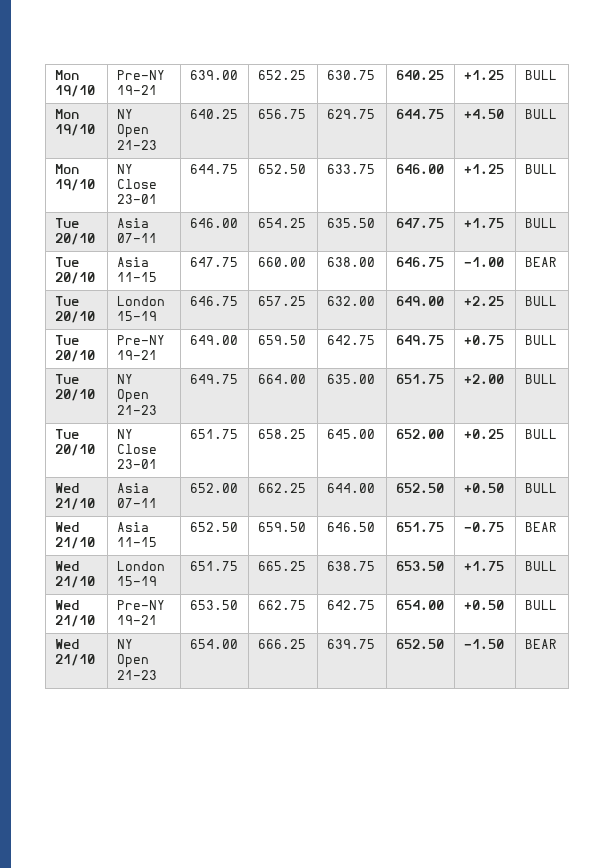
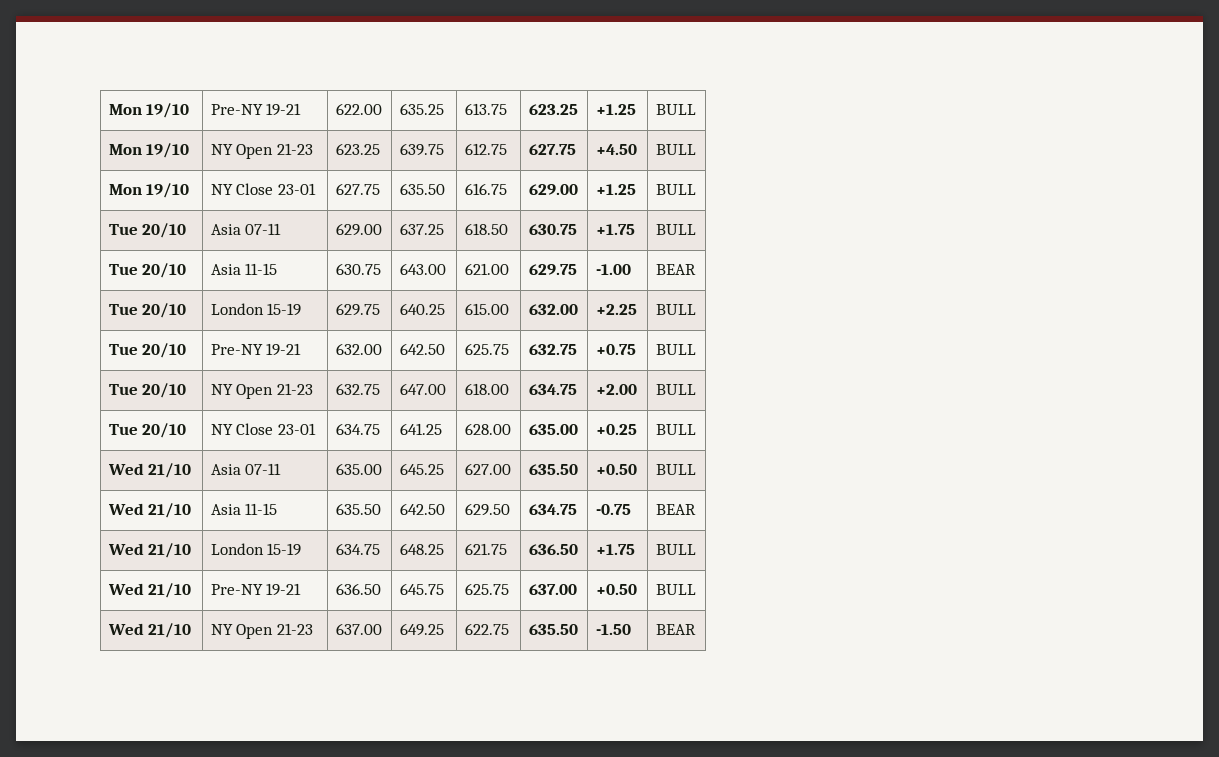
- Mon 19/10 | Pre-NY 19-21 | 639.00 | 652.25 | 630.75 | 640.25 | +1.25 | BULL
+ Mon 19/10 | Pre-NY 19-21 | 622.00 | 635.25 | 613.75 | 623.25 | +1.25 | BULL
- Mon 19/10 | NY Open 21-23 | 640.25 | 656.75 | 629.75 | 644.75 | +4.50 | BULL
+ Mon 19/10 | NY Open 21-23 | 623.25 | 639.75 | 612.75 | 627.75 | +4.50 | BULL
- Mon 19/10 | NY Close 23-01 | 644.75 | 652.50 | 633.75 | 646.00 | +1.25 | BULL
+ Mon 19/10 | NY Close 23-01 | 627.75 | 635.50 | 616.75 | 629.00 | +1.25 | BULL
- Tue 20/10 | Asia 07-11 | 646.00 | 654.25 | 635.50 | 647.75 | +1.75 | BULL
+ Tue 20/10 | Asia 07-11 | 629.00 | 637.25 | 618.50 | 630.75 | +1.75 | BULL
- Tue 20/10 | Asia 11-15 | 647.75 | 660.00 | 638.00 | 646.75 | -1.00 | BEAR
+ Tue 20/10 | Asia 11-15 | 630.75 | 643.00 | 621.00 | 629.75 | -1.00 | BEAR
- Tue 20/10 | London 15-19 | 646.75 | 657.25 | 632.00 | 649.00 | +2.25 | BULL
+ Tue 20/10 | London 15-19 | 629.75 | 640.25 | 615.00 | 632.00 | +2.25 | BULL
- Tue 20/10 | Pre-NY 19-21 | 649.00 | 659.50 | 642.75 | 649.75 | +0.75 | BULL
+ Tue 20/10 | Pre-NY 19-21 | 632.00 | 642.50 | 625.75 | 632.75 | +0.75 | BULL
- Tue 20/10 | NY Open 21-23 | 649.75 | 664.00 | 635.00 | 651.75 | +2.00 | BULL
+ Tue 20/10 | NY Open 21-23 | 632.75 | 647.00 | 618.00 | 634.75 | +2.00 | BULL
- Tue 20/10 | NY Close 23-01 | 651.75 | 658.25 | 645.00 | 652.00 | +0.25 | BULL
+ Tue 20/10 | NY Close 23-01 | 634.75 | 641.25 | 628.00 | 635.00 | +0.25 | BULL
- Wed 21/10 | Asia 07-11 | 652.00 | 662.25 | 644.00 | 652.50 | +0.50 | BULL
+ Wed 21/10 | Asia 07-11 | 635.00 | 645.25 | 627.00 | 635.50 | +0.50 | BULL
- Wed 21/10 | Asia 11-15 | 652.50 | 659.50 | 646.50 | 651.75 | -0.75 | BEAR
+ Wed 21/10 | Asia 11-15 | 635.50 | 642.50 | 629.50 | 634.75 | -0.75 | BEAR
- Wed 21/10 | London 15-19 | 651.75 | 665.25 | 638.75 | 653.50 | +1.75 | BULL
+ Wed 21/10 | London 15-19 | 634.75 | 648.25 | 621.75 | 636.50 | +1.75 | BULL
- Wed 21/10 | Pre-NY 19-21 | 653.50 | 662.75 | 642.75 | 654.00 | +0.50 | BULL
+ Wed 21/10 | Pre-NY 19-21 | 636.50 | 645.75 | 625.75 | 637.00 | +0.50 | BULL
- Wed 21/10 | NY Open 21-23 | 654.00 | 666.25 | 639.75 | 652.50 | -1.50 | BEAR
+ Wed 21/10 | NY Open 21-23 | 637.00 | 649.25 | 622.75 | 635.50 | -1.50 | BEAR

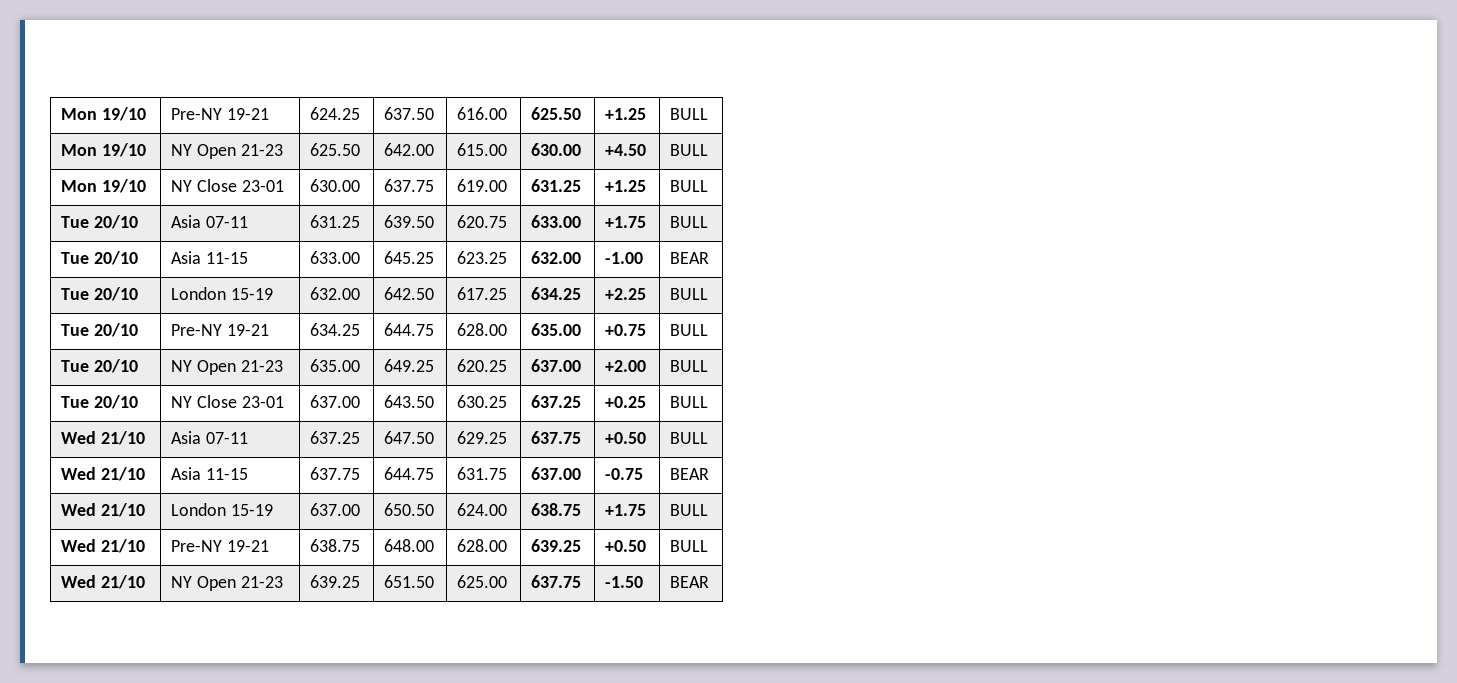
- Mon 19/10 | Pre-NY 19-21 | 622.00 | 635.25 | 613.75 | 623.25 | +1.25 | BULL
+ Mon 19/10 | Pre-NY 19-21 | 624.25 | 637.50 | 616.00 | 625.50 | +1.25 | BULL
- Mon 19/10 | NY Open 21-23 | 623.25 | 639.75 | 612.75 | 627.75 | +4.50 | BULL
+ Mon 19/10 | NY Open 21-23 | 625.50 | 642.00 | 615.00 | 630.00 | +4.50 | BULL
- Mon 19/10 | NY Close 23-01 | 627.75 | 635.50 | 616.75 | 629.00 | +1.25 | BULL
+ Mon 19/10 | NY Close 23-01 | 630.00 | 637.75 | 619.00 | 631.25 | +1.25 | BULL
- Tue 20/10 | Asia 07-11 | 629.00 | 637.25 | 618.50 | 630.75 | +1.75 | BULL
+ Tue 20/10 | Asia 07-11 | 631.25 | 639.50 | 620.75 | 633.00 | +1.75 | BULL
- Tue 20/10 | Asia 11-15 | 630.75 | 643.00 | 621.00 | 629.75 | -1.00 | BEAR
+ Tue 20/10 | Asia 11-15 | 633.00 | 645.25 | 623.25 | 632.00 | -1.00 | BEAR
- Tue 20/10 | London 15-19 | 629.75 | 640.25 | 615.00 | 632.00 | +2.25 | BULL
+ Tue 20/10 | London 15-19 | 632.00 | 642.50 | 617.25 | 634.25 | +2.25 | BULL
- Tue 20/10 | Pre-NY 19-21 | 632.00 | 642.50 | 625.75 | 632.75 | +0.75 | BULL
+ Tue 20/10 | Pre-NY 19-21 | 634.25 | 644.75 | 628.00 | 635.00 | +0.75 | BULL
- Tue 20/10 | NY Open 21-23 | 632.75 | 647.00 | 618.00 | 634.75 | +2.00 | BULL
+ Tue 20/10 | NY Open 21-23 | 635.00 | 649.25 | 620.25 | 637.00 | +2.00 | BULL
- Tue 20/10 | NY Close 23-01 | 634.75 | 641.25 | 628.00 | 635.00 | +0.25 | BULL
+ Tue 20/10 | NY Close 23-01 | 637.00 | 643.50 | 630.25 | 637.25 | +0.25 | BULL
- Wed 21/10 | Asia 07-11 | 635.00 | 645.25 | 627.00 | 635.50 | +0.50 | BULL
+ Wed 21/10 | Asia 07-11 | 637.25 | 647.50 | 629.25 | 637.75 | +0.50 | BULL
- Wed 21/10 | Asia 11-15 | 635.50 | 642.50 | 629.50 | 634.75 | -0.75 | BEAR
+ Wed 21/10 | Asia 11-15 | 637.75 | 644.75 | 631.75 | 637.00 | -0.75 | BEAR
- Wed 21/10 | London 15-19 | 634.75 | 648.25 | 621.75 | 636.50 | +1.75 | BULL
+ Wed 21/10 | London 15-19 | 637.00 | 650.50 | 624.00 | 638.75 | +1.75 | BULL
- Wed 21/10 | Pre-NY 19-21 | 636.50 | 645.75 | 625.75 | 637.00 | +0.50 | BULL
+ Wed 21/10 | Pre-NY 19-21 | 638.75 | 648.00 | 628.00 | 639.25 | +0.50 | BULL
- Wed 21/10 | NY Open 21-23 | 637.00 | 649.25 | 622.75 | 635.50 | -1.50 | BEAR
+ Wed 21/10 | NY Open 21-23 | 639.25 | 651.50 | 625.00 | 637.75 | -1.50 | BEAR

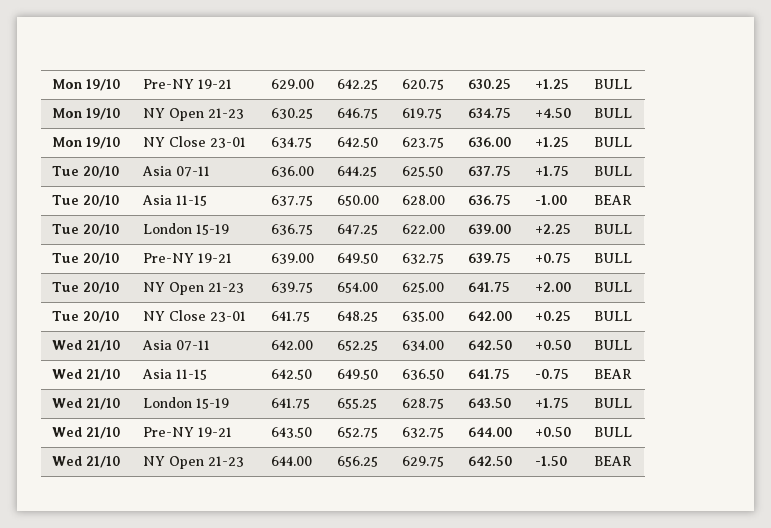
- Mon 19/10 | Pre-NY 19-21 | 624.25 | 637.50 | 616.00 | 625.50 | +1.25 | BULL
+ Mon 19/10 | Pre-NY 19-21 | 629.00 | 642.25 | 620.75 | 630.25 | +1.25 | BULL
- Mon 19/10 | NY Open 21-23 | 625.50 | 642.00 | 615.00 | 630.00 | +4.50 | BULL
+ Mon 19/10 | NY Open 21-23 | 630.25 | 646.75 | 619.75 | 634.75 | +4.50 | BULL
- Mon 19/10 | NY Close 23-01 | 630.00 | 637.75 | 619.00 | 631.25 | +1.25 | BULL
+ Mon 19/10 | NY Close 23-01 | 634.75 | 642.50 | 623.75 | 636.00 | +1.25 | BULL
- Tue 20/10 | Asia 07-11 | 631.25 | 639.50 | 620.75 | 633.00 | +1.75 | BULL
+ Tue 20/10 | Asia 07-11 | 636.00 | 644.25 | 625.50 | 637.75 | +1.75 | BULL
- Tue 20/10 | Asia 11-15 | 633.00 | 645.25 | 623.25 | 632.00 | -1.00 | BEAR
+ Tue 20/10 | Asia 11-15 | 637.75 | 650.00 | 628.00 | 636.75 | -1.00 | BEAR
- Tue 20/10 | London 15-19 | 632.00 | 642.50 | 617.25 | 634.25 | +2.25 | BULL
+ Tue 20/10 | London 15-19 | 636.75 | 647.25 | 622.00 | 639.00 | +2.25 | BULL
- Tue 20/10 | Pre-NY 19-21 | 634.25 | 644.75 | 628.00 | 635.00 | +0.75 | BULL
+ Tue 20/10 | Pre-NY 19-21 | 639.00 | 649.50 | 632.75 | 639.75 | +0.75 | BULL
- Tue 20/10 | NY Open 21-23 | 635.00 | 649.25 | 620.25 | 637.00 | +2.00 | BULL
+ Tue 20/10 | NY Open 21-23 | 639.75 | 654.00 | 625.00 | 641.75 | +2.00 | BULL
- Tue 20/10 | NY Close 23-01 | 637.00 | 643.50 | 630.25 | 637.25 | +0.25 | BULL
+ Tue 20/10 | NY Close 23-01 | 641.75 | 648.25 | 635.00 | 642.00 | +0.25 | BULL
- Wed 21/10 | Asia 07-11 | 637.25 | 647.50 | 629.25 | 637.75 | +0.50 | BULL
+ Wed 21/10 | Asia 07-11 | 642.00 | 652.25 | 634.00 | 642.50 | +0.50 | BULL
- Wed 21/10 | Asia 11-15 | 637.75 | 644.75 | 631.75 | 637.00 | -0.75 | BEAR
+ Wed 21/10 | Asia 11-15 | 642.50 | 649.50 | 636.50 | 641.75 | -0.75 | BEAR
- Wed 21/10 | London 15-19 | 637.00 | 650.50 | 624.00 | 638.75 | +1.75 | BULL
+ Wed 21/10 | London 15-19 | 641.75 | 655.25 | 628.75 | 643.50 | +1.75 | BULL
- Wed 21/10 | Pre-NY 19-21 | 638.75 | 648.00 | 628.00 | 639.25 | +0.50 | BULL
+ Wed 21/10 | Pre-NY 19-21 | 643.50 | 652.75 | 632.75 | 644.00 | +0.50 | BULL
- Wed 21/10 | NY Open 21-23 | 639.25 | 651.50 | 625.00 | 637.75 | -1.50 | BEAR
+ Wed 21/10 | NY Open 21-23 | 644.00 | 656.25 | 629.75 | 642.50 | -1.50 | BEAR

